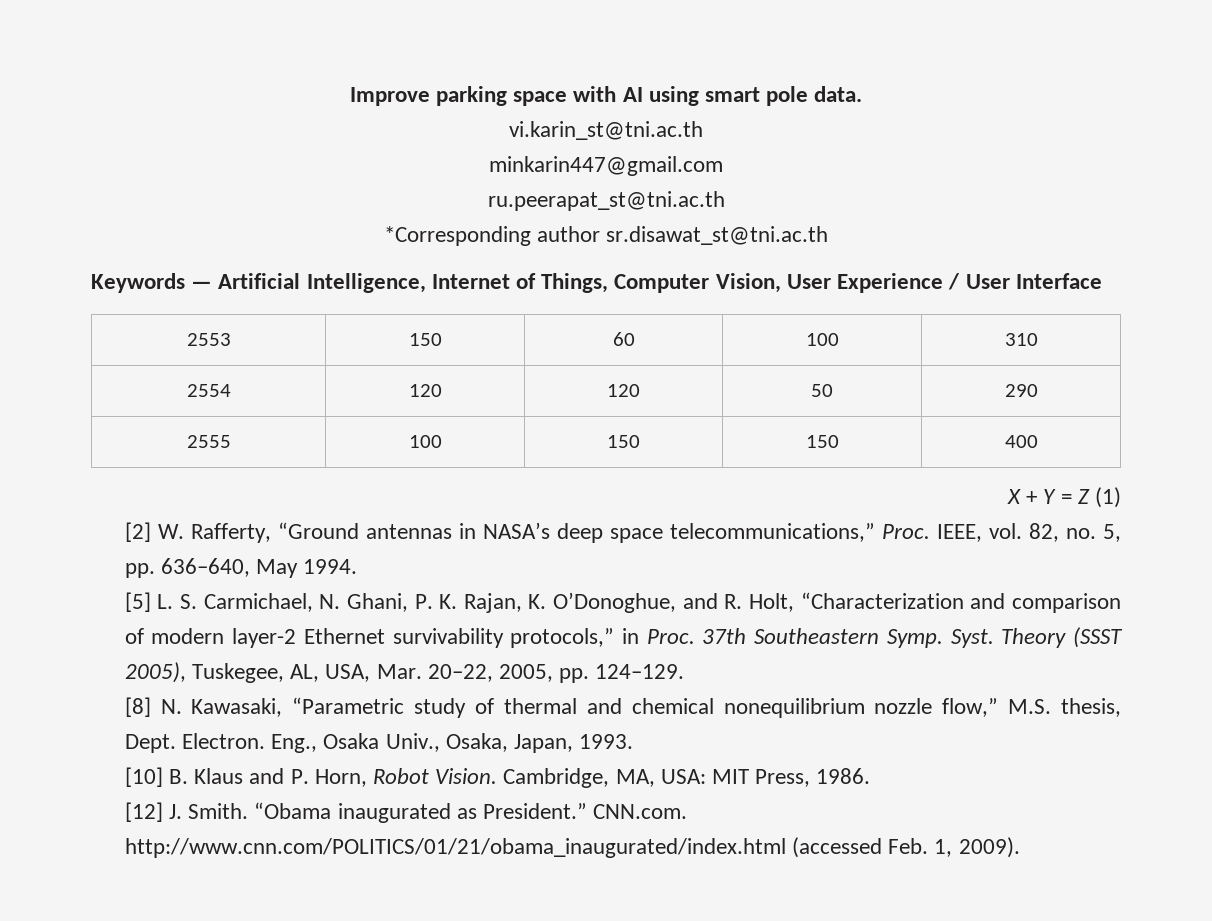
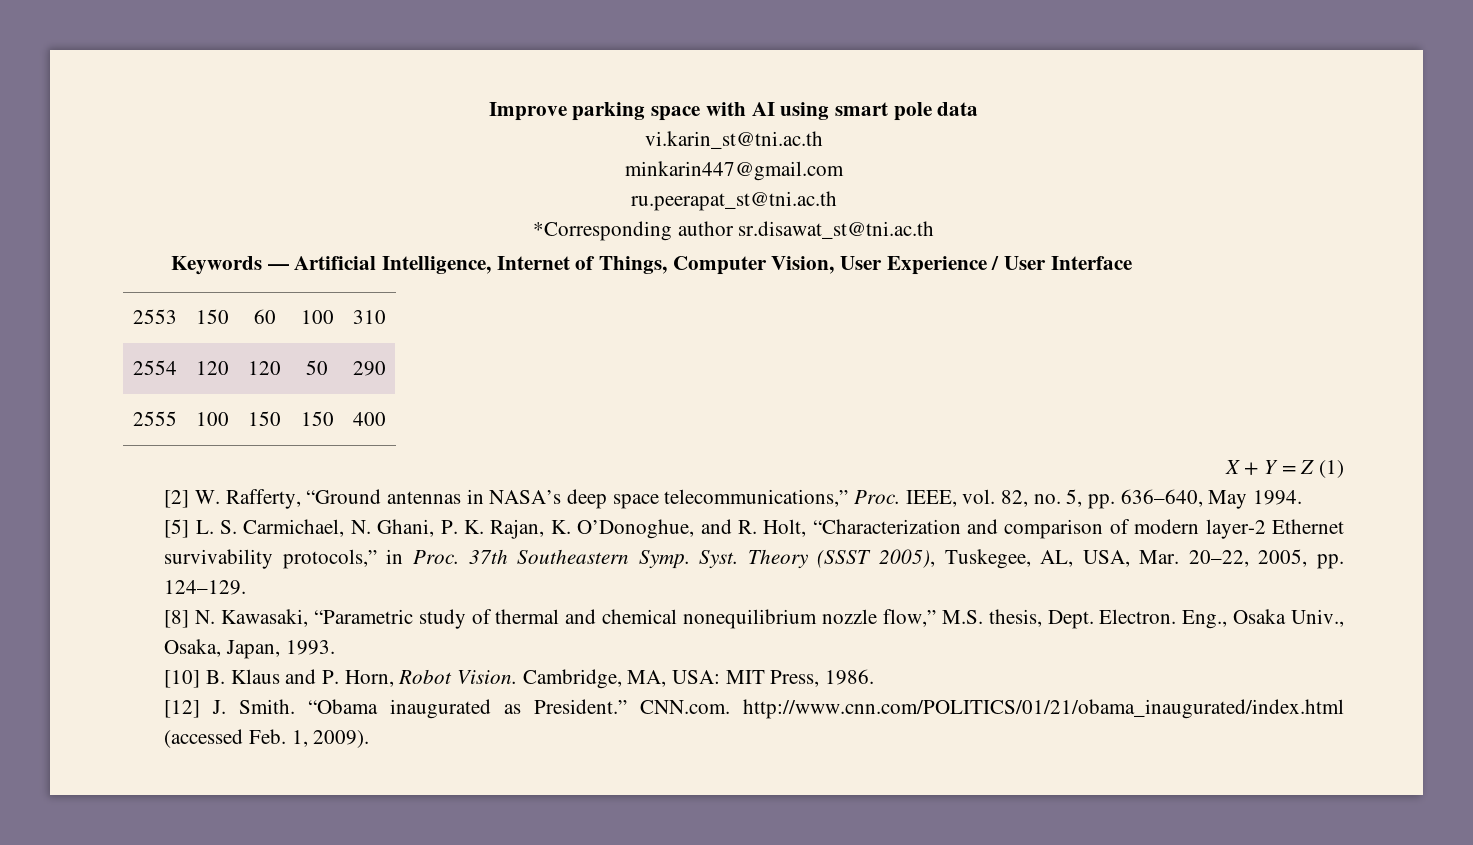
- Improve parking space with AI using smart pole data.
+ Improve parking space with AI using smart pole data

